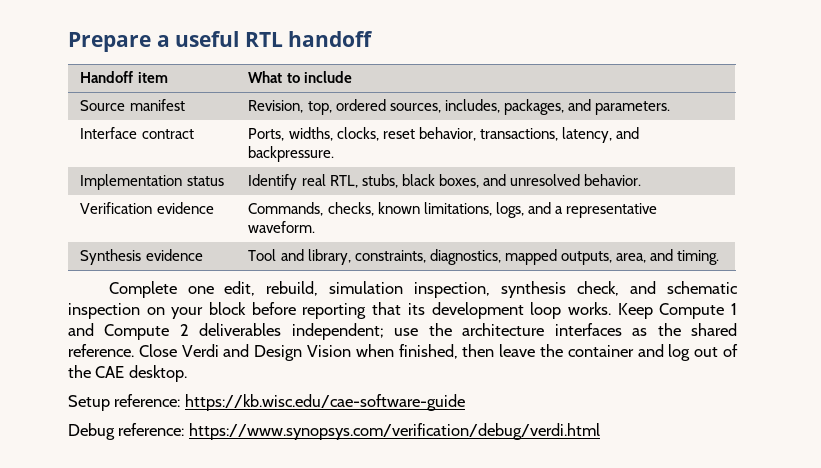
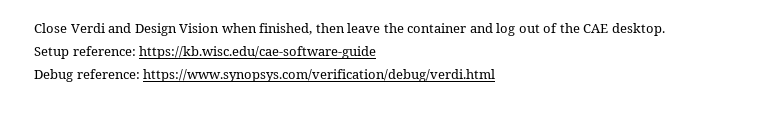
- Prepare a useful RTL handoff
- Handoff item | What to include
- Source manifest | Revision, top, ordered sources, includes, packages, and parameters.
- Interface contract | Ports, widths, clocks, reset behavior, transactions, latency, and backpressure.
- Implementation status | Identify real RTL, stubs, black boxes, and unresolved behavior.
- Verification evidence | Commands, checks, known limitations, logs, and a representative waveform.
- Synthesis evidence | Tool and library, constraints, diagnostics, mapped outputs, area, and timing.
- Complete one edit, rebuild, simulation inspection, synthesis check, and schematic inspection on your block before reporting that its development loop works. Keep Compute 1 and Compute 2 deliverables independent; use the architecture interfaces as the shared reference.

